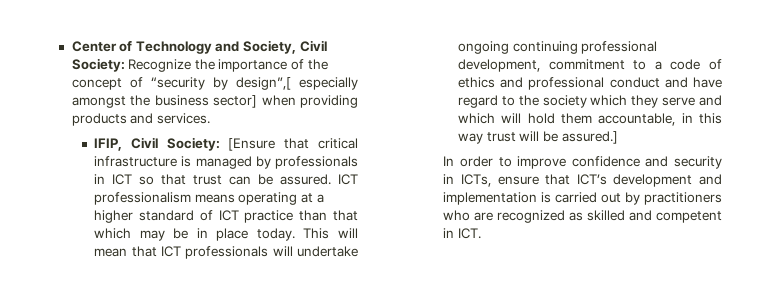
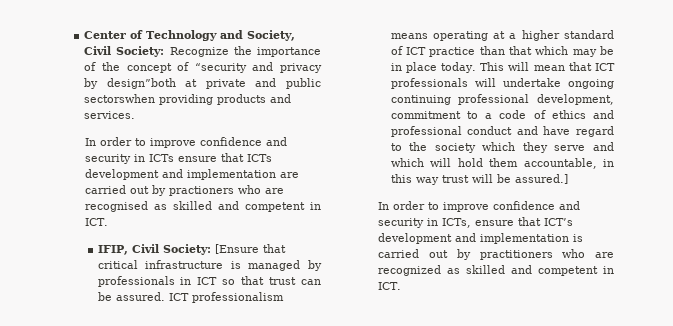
- Center of Technology and Society, Civil Society: Recognize the importance of the concept of “security by design”,[ especially amongst the business sector] when providing products and services.
+ Center of Technology and Society, Civil Society: Recognize the importance of the concept of “security and privacy by design”both at private and public sectorswhen providing products and services.
+ In order to improve confidence and security in ICTs ensure that ICTs development and implementation are carried out by practioners who are recognised as skilled and competent in ICT.

